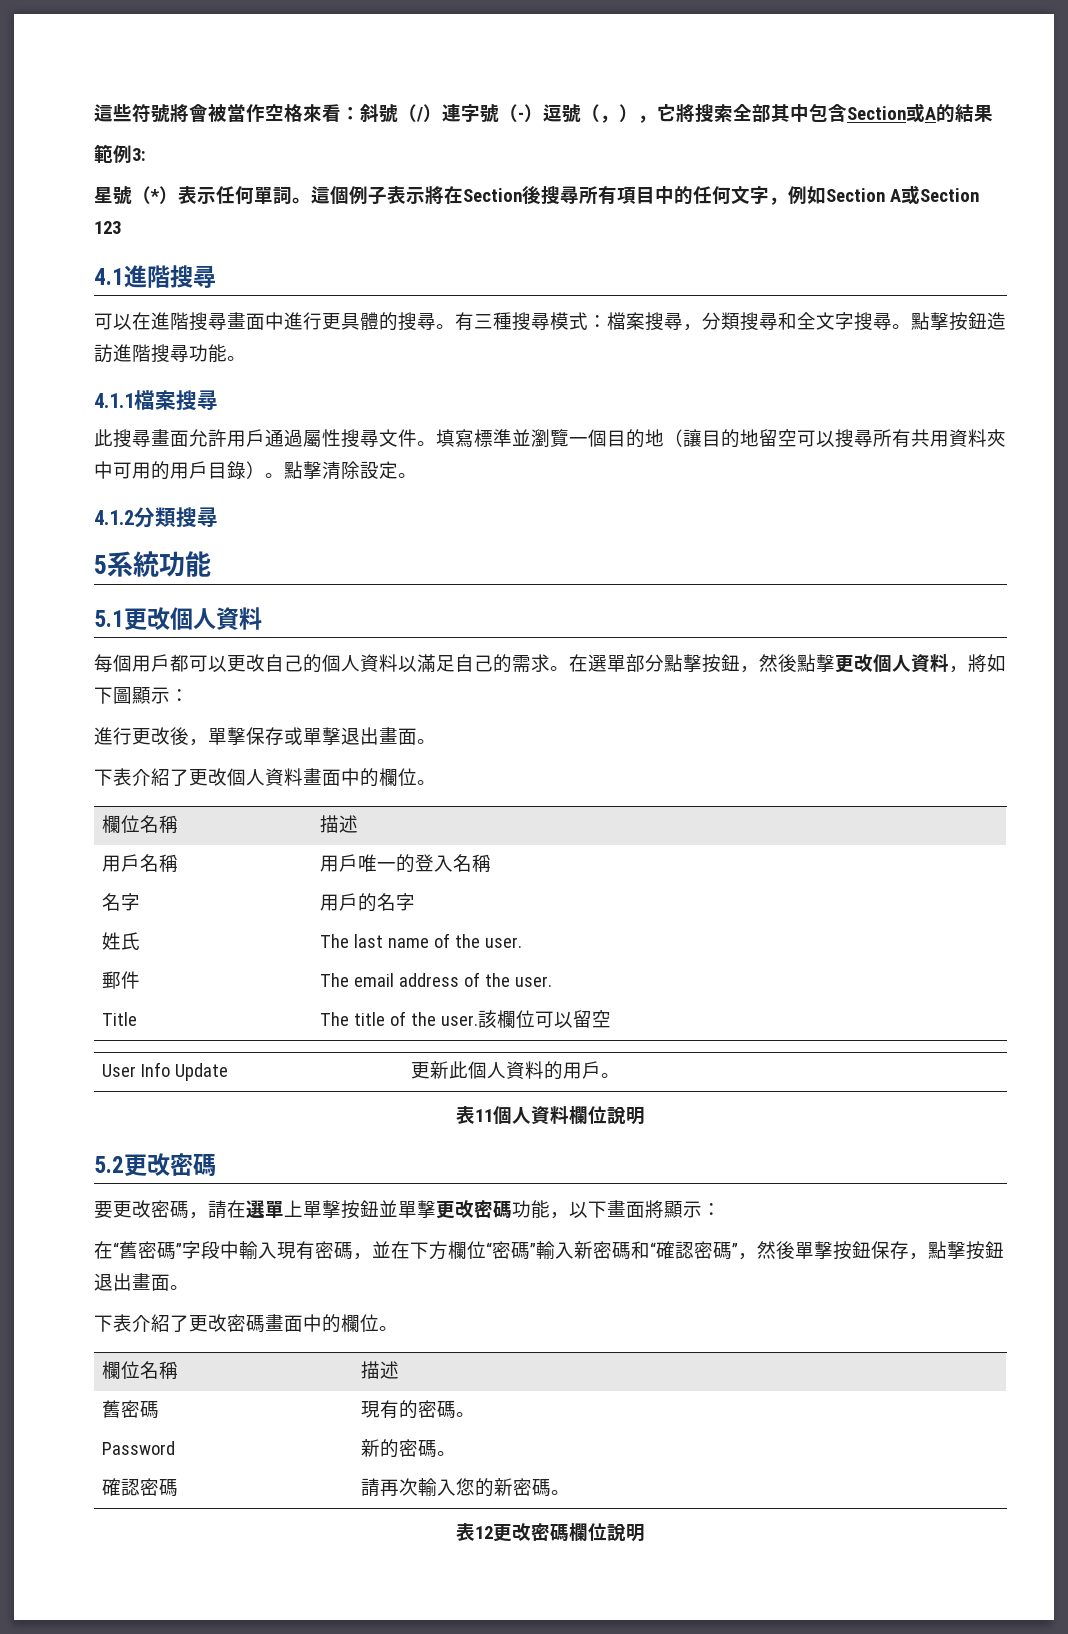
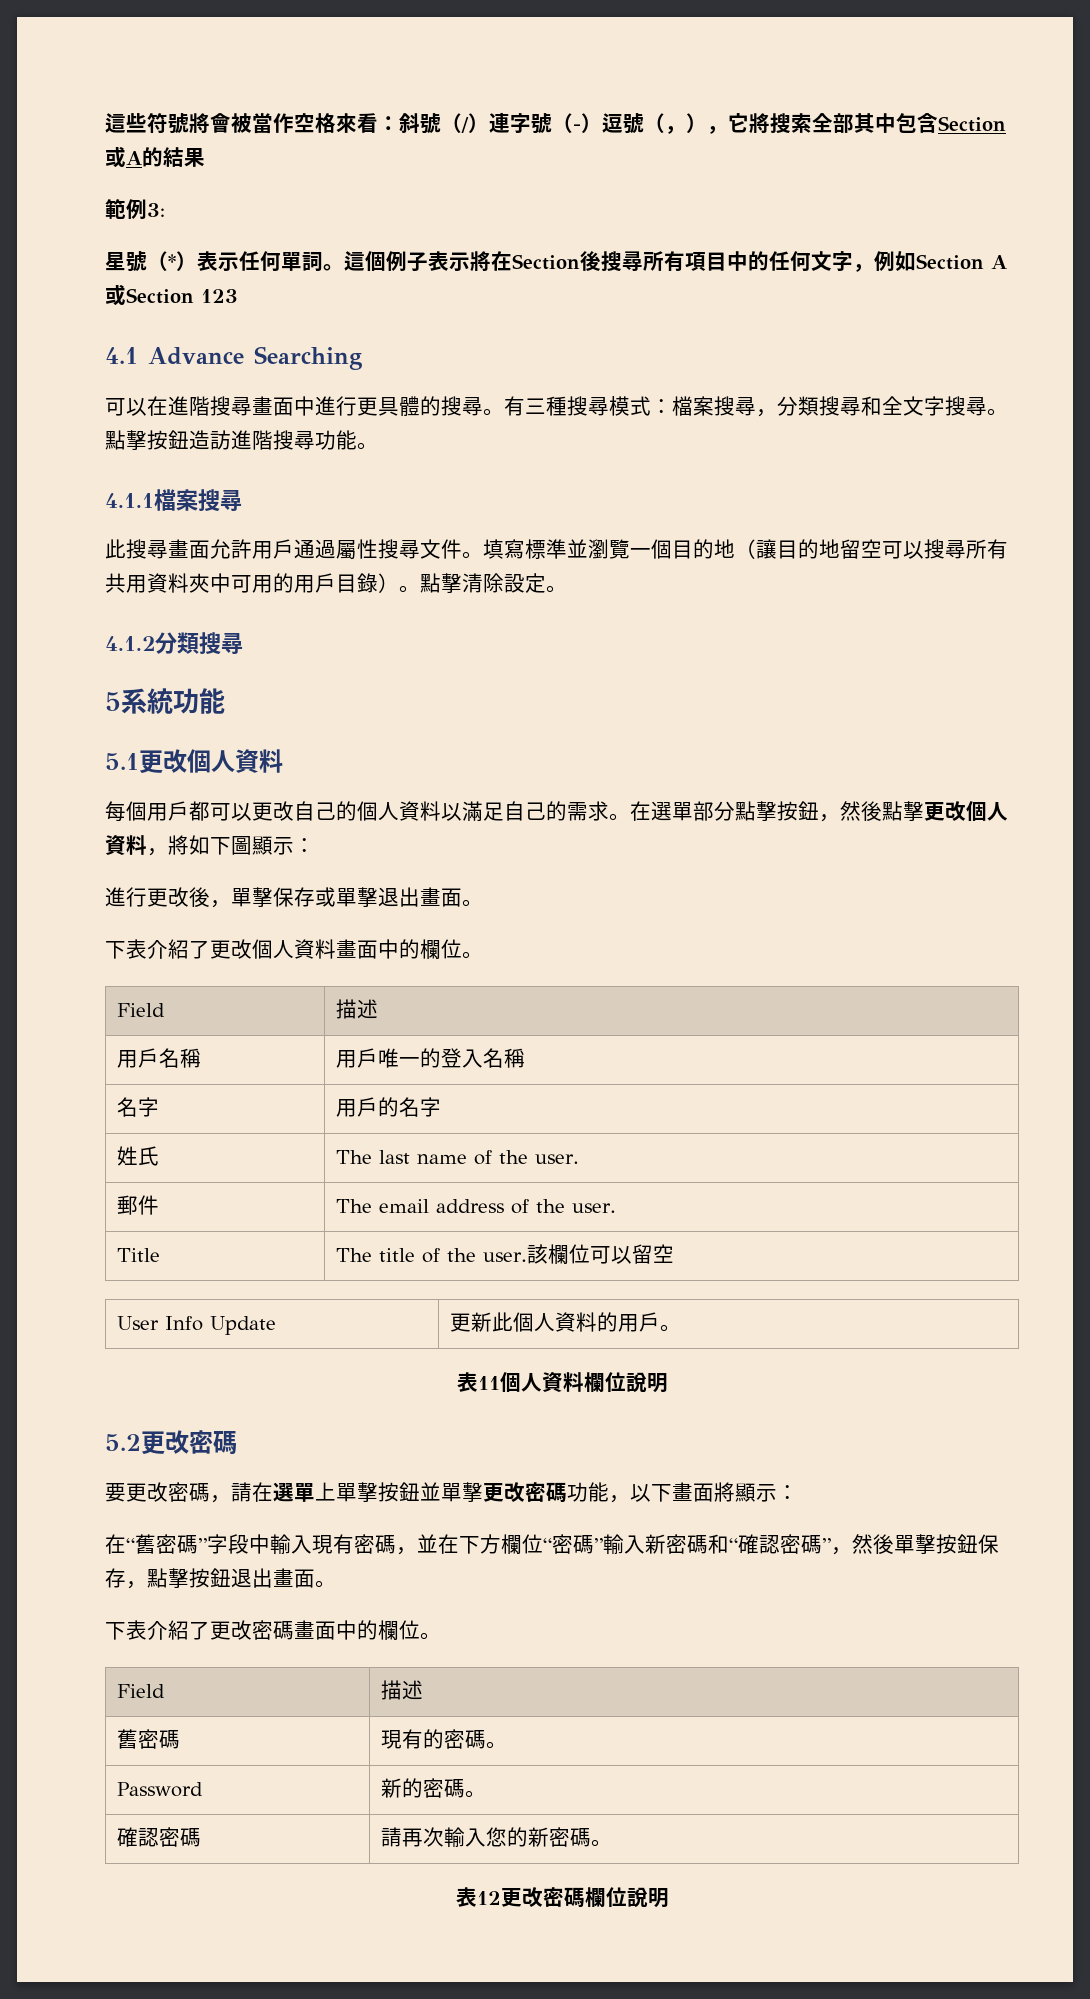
- 4.1進階搜尋
+ 4.1 Advance Searching
  下表介紹了更改個人資料畫面中的欄位。
- 欄位名稱 | 描述
+ Field | 描述
  下表介紹了更改密碼畫面中的欄位。
- 欄位名稱 | 描述
+ Field | 描述

